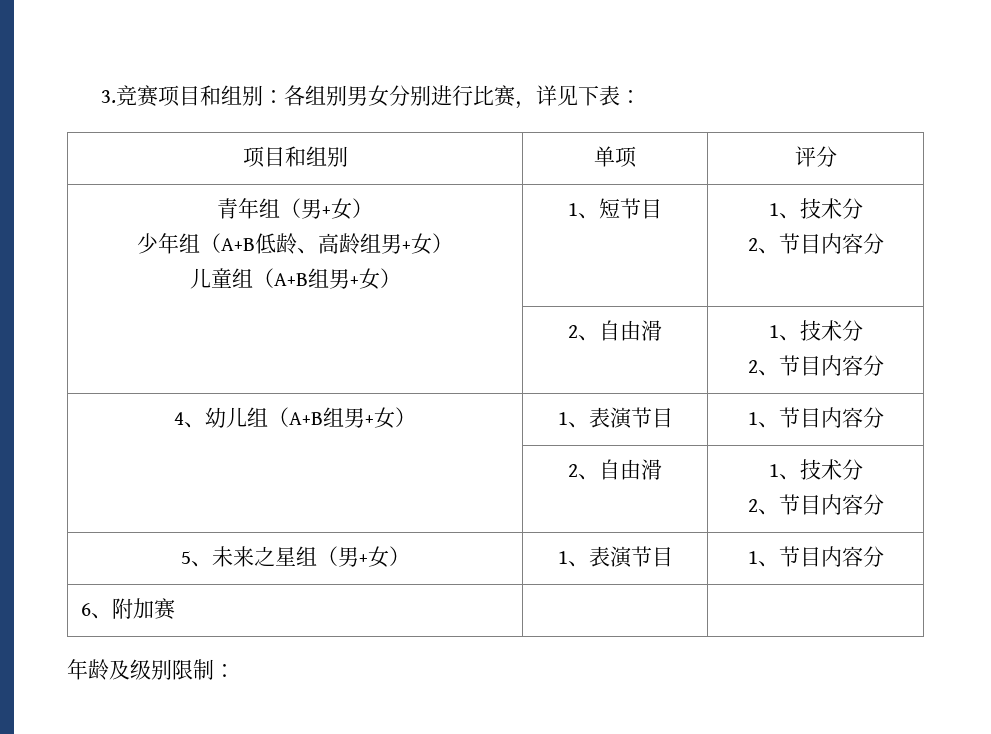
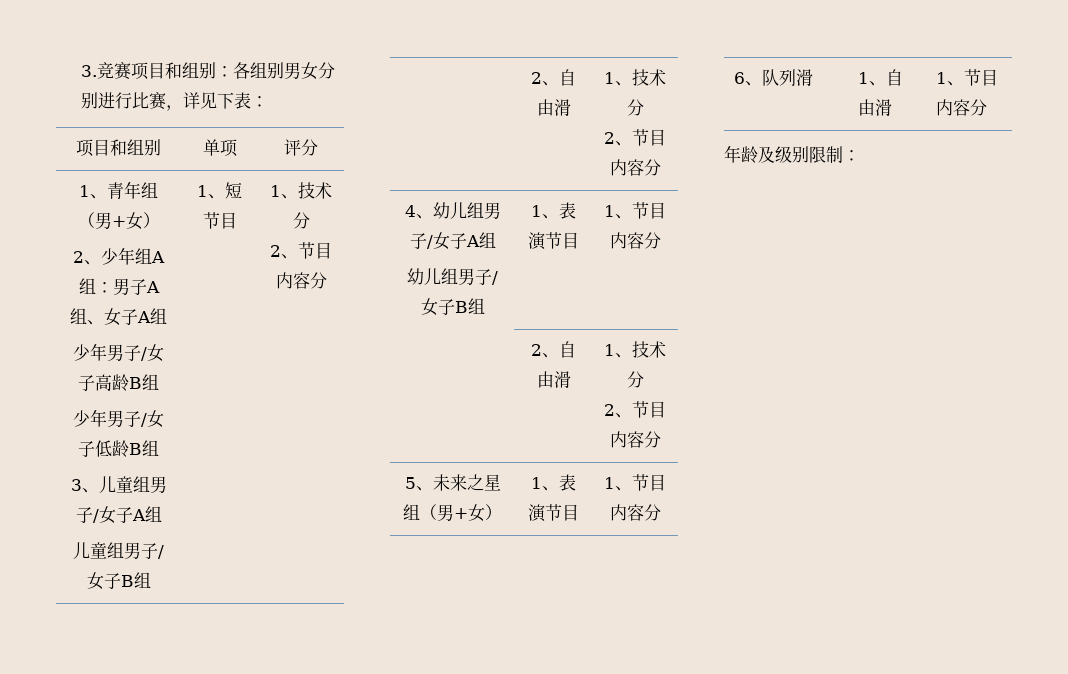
- 青年组（男+女）
+ 1、青年组（男+女）
- 少年组（A+B低龄、高龄组男+女）
- 儿童组（A+B组男+女）
+ 2、少年组A组：男子A组、女子A组
+ 少年男子/女子高龄B组
+ 少年男子/女子低龄B组
+ 3、儿童组男子/女子A组
+ 儿童组男子/女子B组
- 4、幼儿组（A+B组男+女） | 1、表演节目 | 1、节目内容分
+ 4、幼儿组男子/女子A组
+ 幼儿组男子/女子B组 | 1、表演节目 | 1、节目内容分
- 6、附加赛 | |
+ 6、队列滑 | 1、自由滑 | 1、节目内容分

